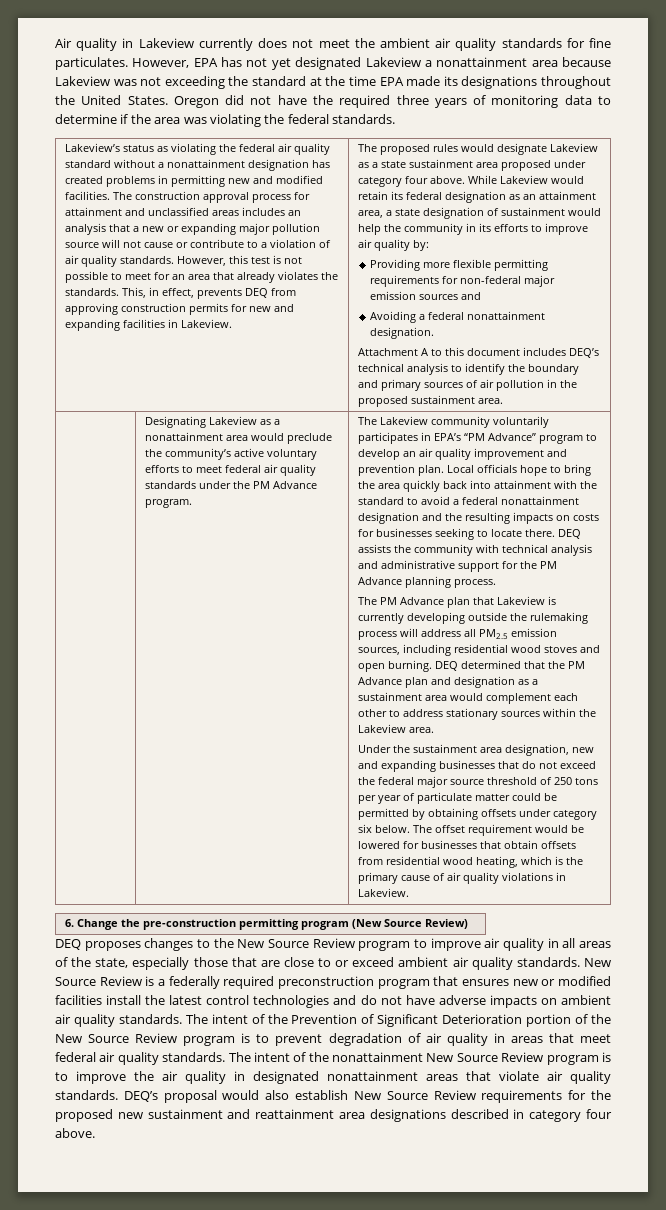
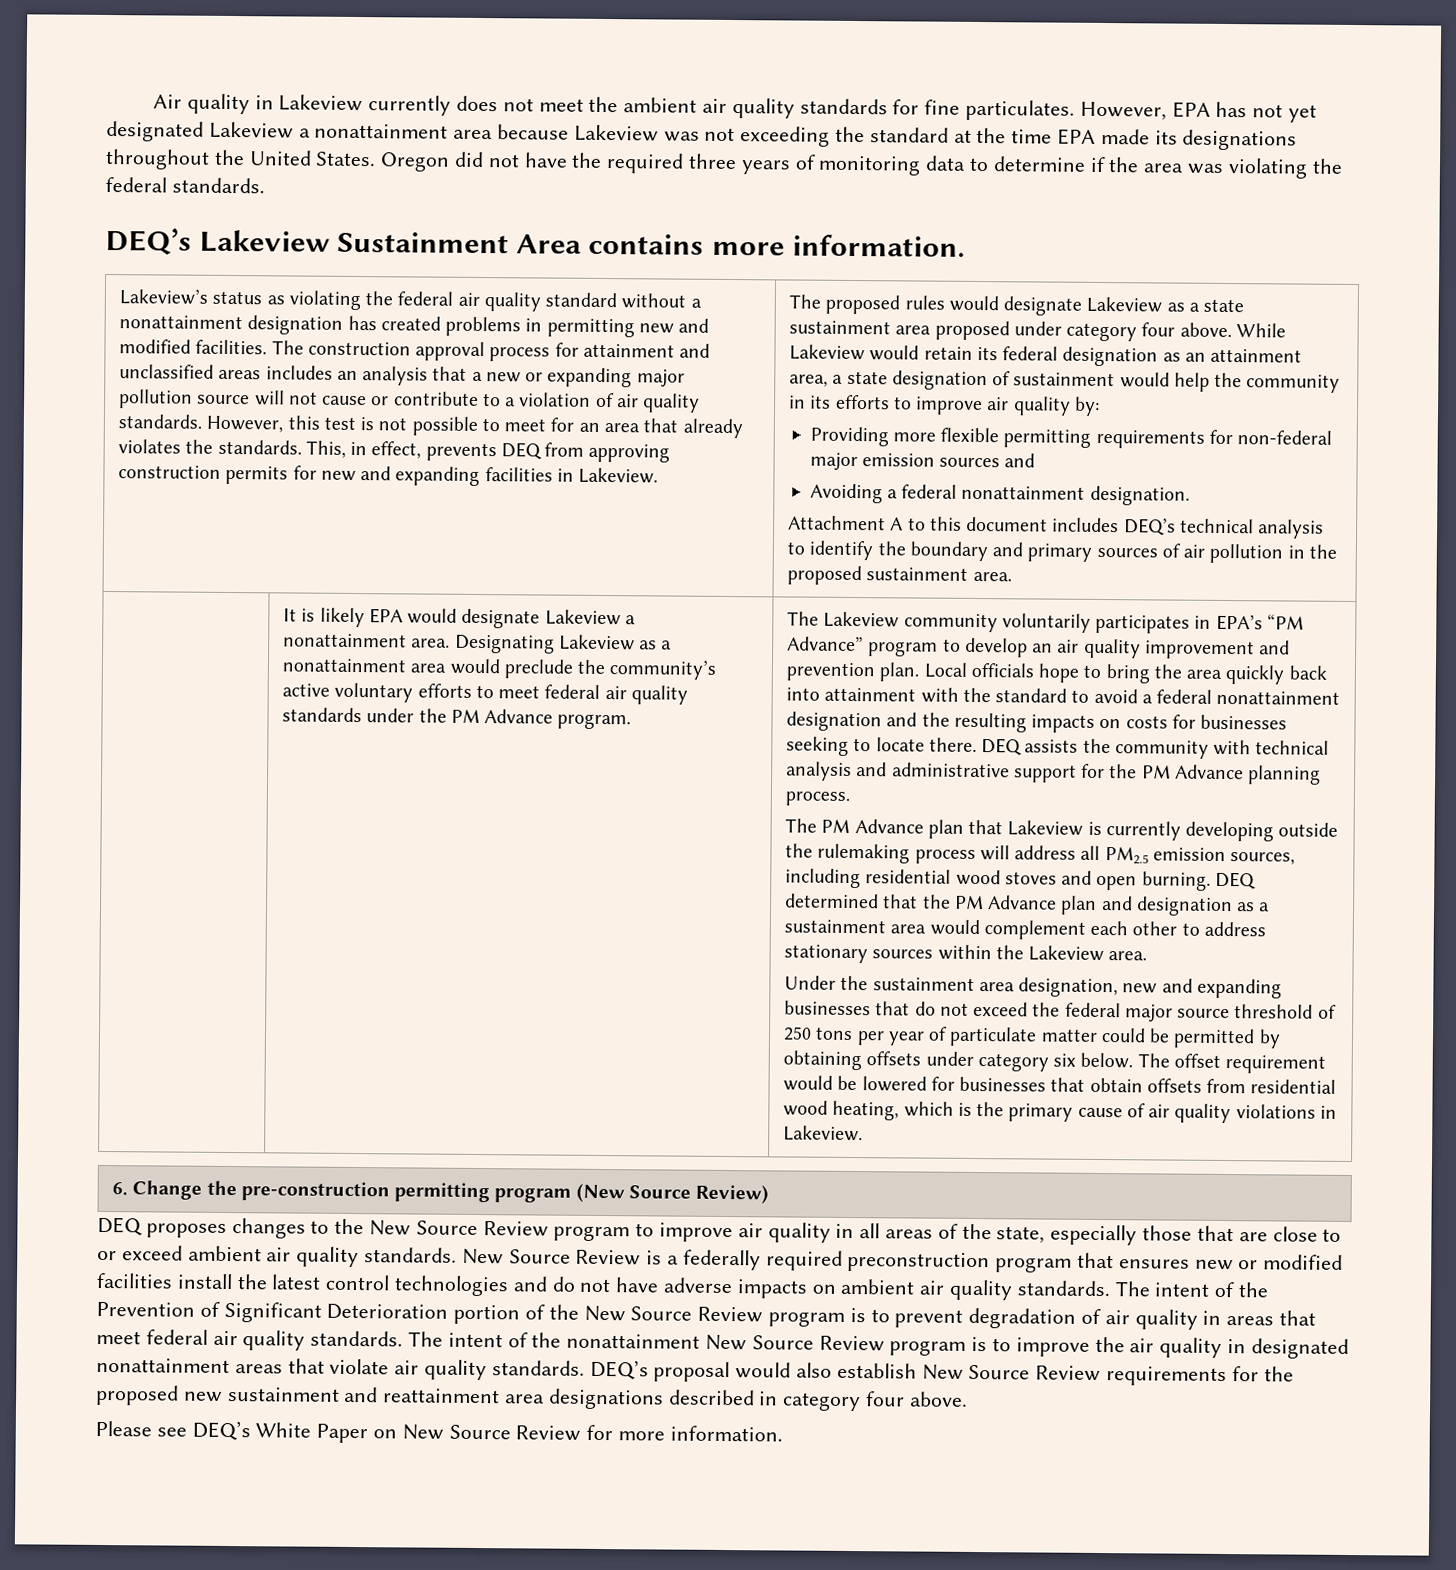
+ DEQ’s Lakeview Sustainment Area contains more information.
+ It is likely EPA would designate Lakeview a nonattainment area.
+ Please see DEQ’s White Paper on New Source Review for more information.

